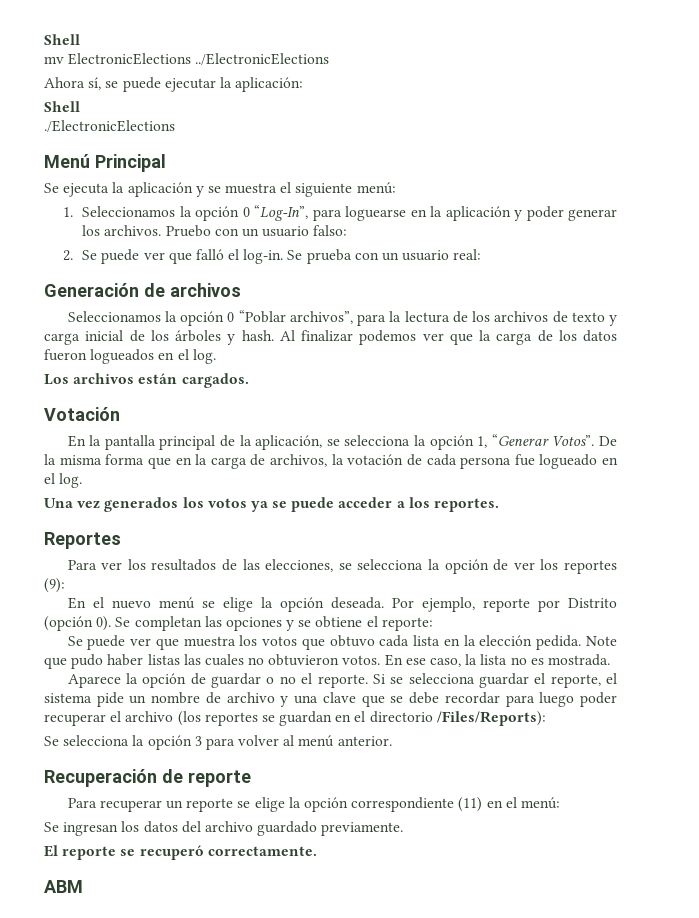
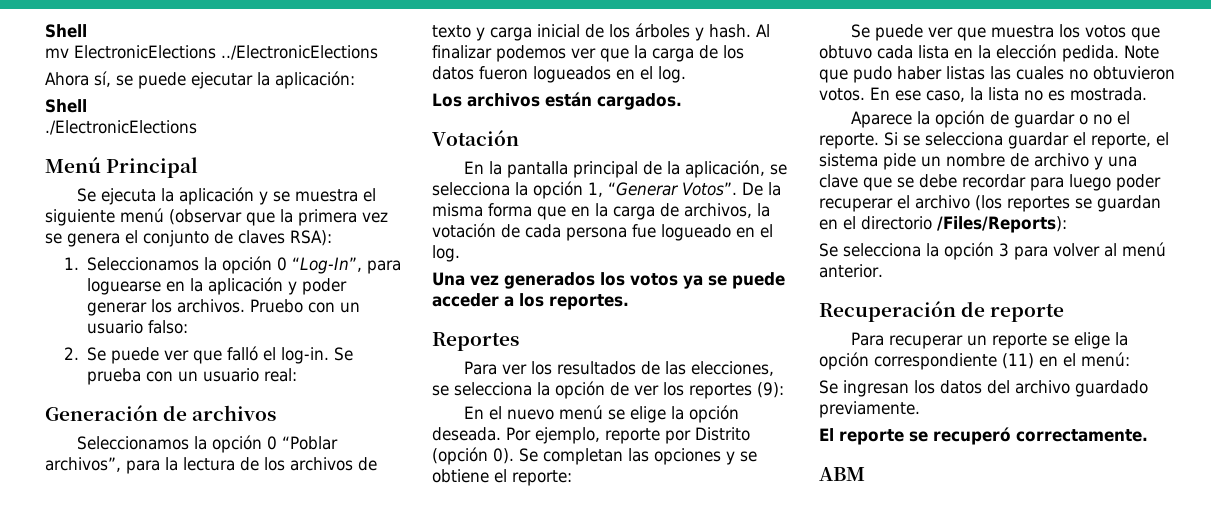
- Se ejecuta la aplicación y se muestra el siguiente menú:
+ Se ejecuta la aplicación y se muestra el siguiente menú (observar que la primera vez se genera el conjunto de claves RSA):

